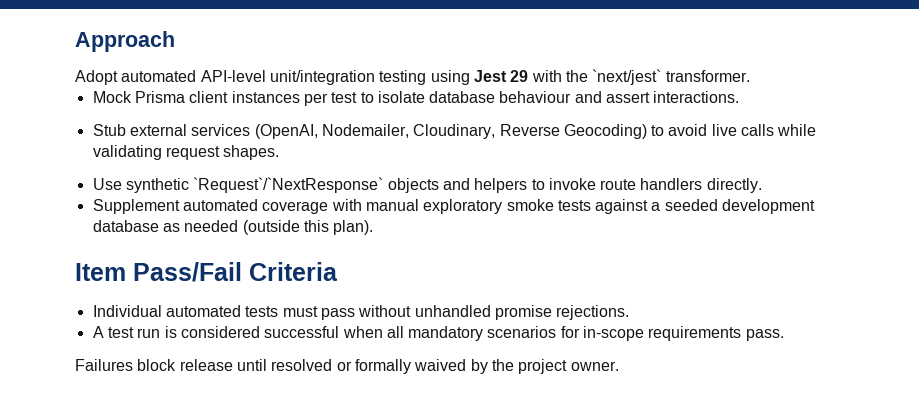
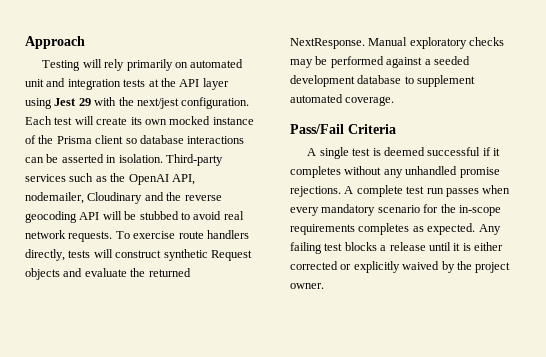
- Adopt automated API-level unit/integration testing using Jest 29 with the `next/jest` transformer.
- Mock Prisma client instances per test to isolate database behaviour and assert interactions.
- Stub external services (OpenAI, Nodemailer, Cloudinary, Reverse Geocoding) to avoid live calls while validating request shapes.
- Use synthetic `Request`/`NextResponse` objects and helpers to invoke route handlers directly.
- Supplement automated coverage with manual exploratory smoke tests against a seeded development database as needed (outside this plan).
- Item Pass/Fail Criteria
- Individual automated tests must pass without unhandled promise rejections.
- A test run is considered successful when all mandatory scenarios for in-scope requirements pass.
- Failures block release until resolved or formally waived by the project owner.
+ Testing will rely primarily on automated unit and integration tests at the API layer using Jest 29 with the next/jest configuration. Each test will create its own mocked instance of the Prisma client so database interactions can be asserted in isolation. Third‑party services such as the OpenAI API, nodemailer, Cloudinary and the reverse geocoding API will be stubbed to avoid real network requests. To exercise route handlers directly, tests will construct synthetic Request objects and evaluate the returned NextResponse. Manual exploratory checks may be performed against a seeded development database to supplement automated coverage.
+ Pass/Fail Criteria
+ A single test is deemed successful if it completes without any unhandled promise rejections. A complete test run passes when every mandatory scenario for the in‑scope requirements completes as expected. Any failing test blocks a release until it is either corrected or explicitly waived by the project owner.

